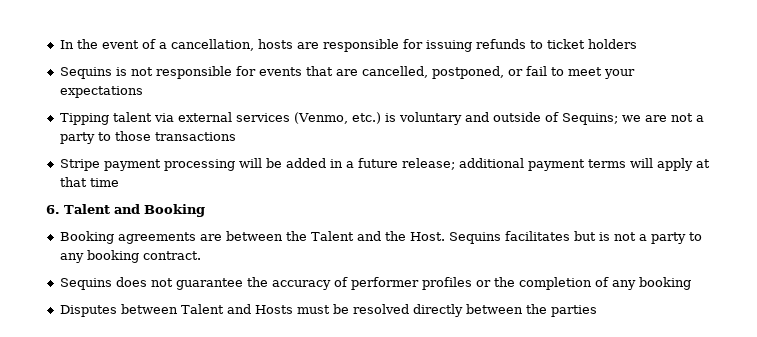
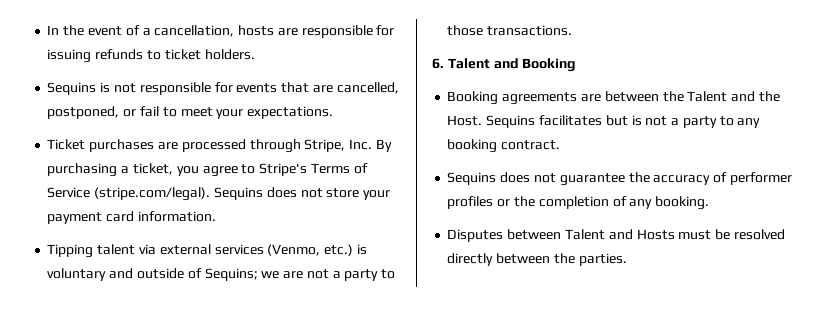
- In the event of a cancellation, hosts are responsible for issuing refunds to ticket holders
+ In the event of a cancellation, hosts are responsible for issuing refunds to ticket holders.
- Sequins is not responsible for events that are cancelled, postponed, or fail to meet your expectations
+ Sequins is not responsible for events that are cancelled, postponed, or fail to meet your expectations.
+ Ticket purchases are processed through Stripe, Inc. By purchasing a ticket, you agree to Stripe's Terms of Service (stripe.com/legal). Sequins does not store your payment card information.
- Tipping talent via external services (Venmo, etc.) is voluntary and outside of Sequins; we are not a party to those transactions
- Stripe payment processing will be added in a future release; additional payment terms will apply at that time
+ Tipping talent via external services (Venmo, etc.) is voluntary and outside of Sequins; we are not a party to those transactions.
- Sequins does not guarantee the accuracy of performer profiles or the completion of any booking
+ Sequins does not guarantee the accuracy of performer profiles or the completion of any booking.
- Disputes between Talent and Hosts must be resolved directly between the parties
+ Disputes between Talent and Hosts must be resolved directly between the parties.

